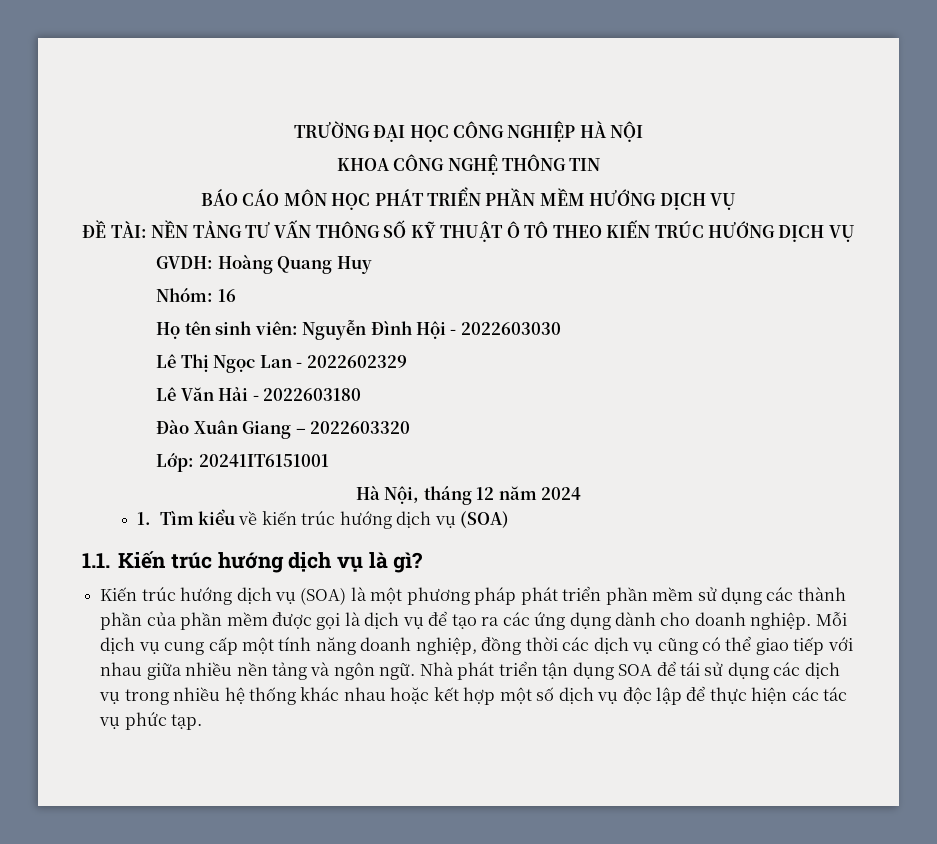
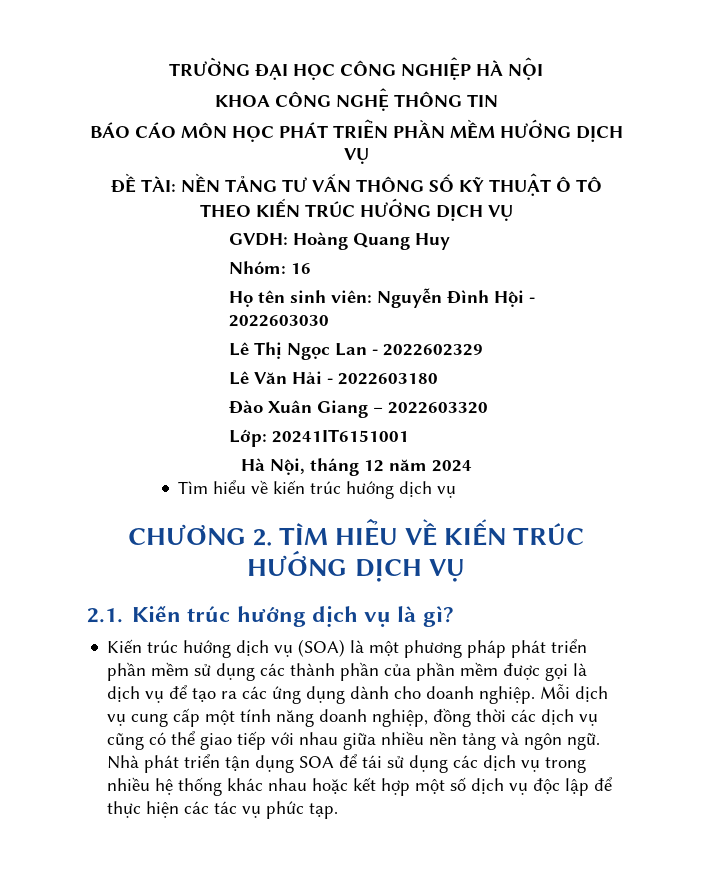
- 1. Tìm kiểu về kiến trúc hướng dịch vụ (SOA)
- 1.1. Kiến trúc hướng dịch vụ là gì?
+ Tìm hiểu về kiến trúc hướng dịch vụ
+ CHƯƠNG 2. TÌM HIỂU VỀ KIẾN TRÚC HƯỚNG DỊCH VỤ
+ 2.1. Kiến trúc hướng dịch vụ là gì?

